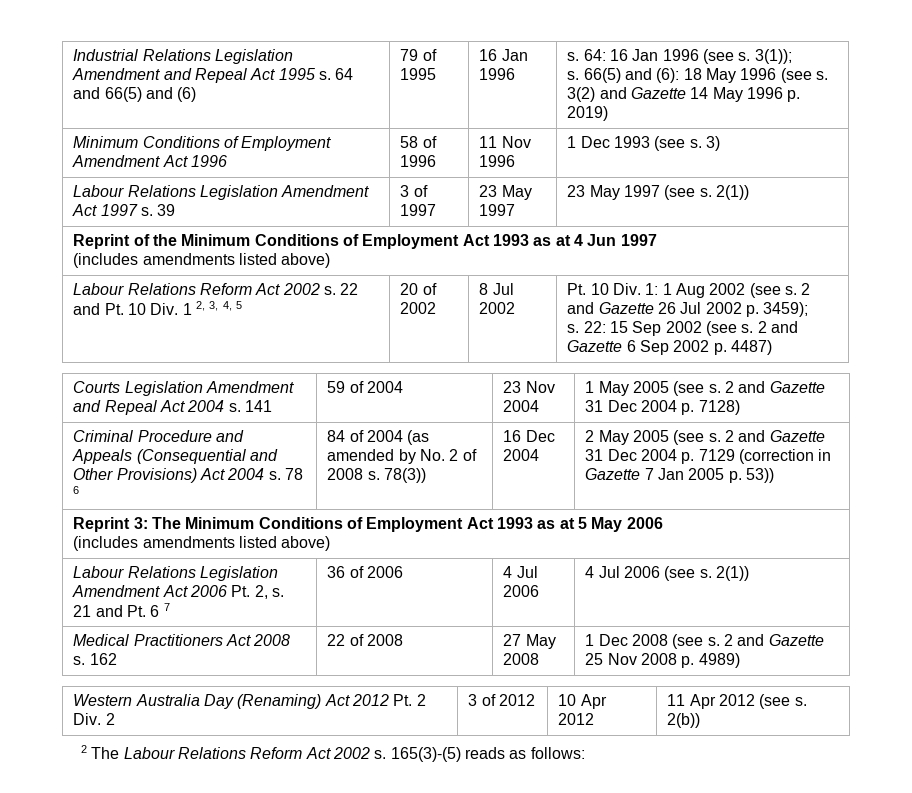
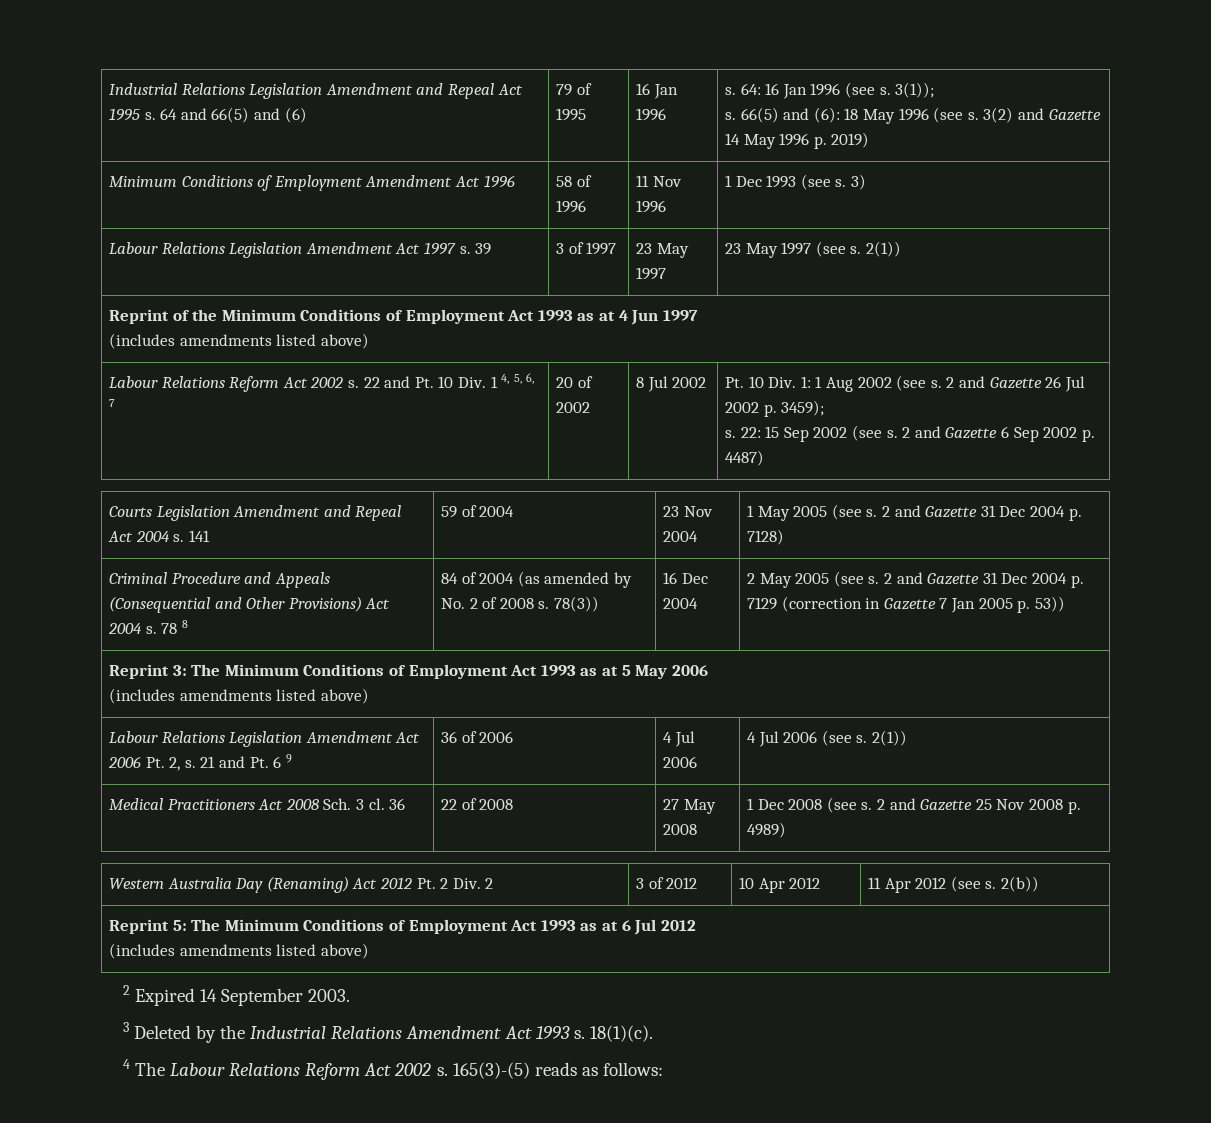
- 22 and Pt. 10 Div. 1 2, 3, 4, 5
+ 22 and Pt. 10 Div. 1 4, 5, 6, 7
- 78 6
+ 78 8
- Labour Relations Legislation Amendment Act 2006 Pt. 2, s. 21 and Pt. 6 7 | 36 of 2006 | 4 Jul 2006 | 4 Jul 2006 (see s. 2(1))
+ Labour Relations Legislation Amendment Act 2006 Pt. 2, s. 21 and Pt. 6 9 | 36 of 2006 | 4 Jul 2006 | 4 Jul 2006 (see s. 2(1))
- Medical Practitioners Act 2008 s. 162 | 22 of 2008 | 27 May 2008 | 1 Dec 2008 (see s. 2 and Gazette 25 Nov 2008 p. 4989)
+ Medical Practitioners Act 2008 Sch. 3 cl. 36 | 22 of 2008 | 27 May 2008 | 1 Dec 2008 (see s. 2 and Gazette 25 Nov 2008 p. 4989)
- 2 The Labour Relations Reform Act 2002 s.
+ Reprint 5: The Minimum Conditions of Employment Act 1993 as at 6 Jul 2012
+ (includes amendments listed above)
+ 2 Expired 14 September 2003.
+ 3 Deleted by the Industrial Relations Amendment Act 1993 s. 18(1)(c).
+ 4 The Labour Relations Reform Act 2002 s.

